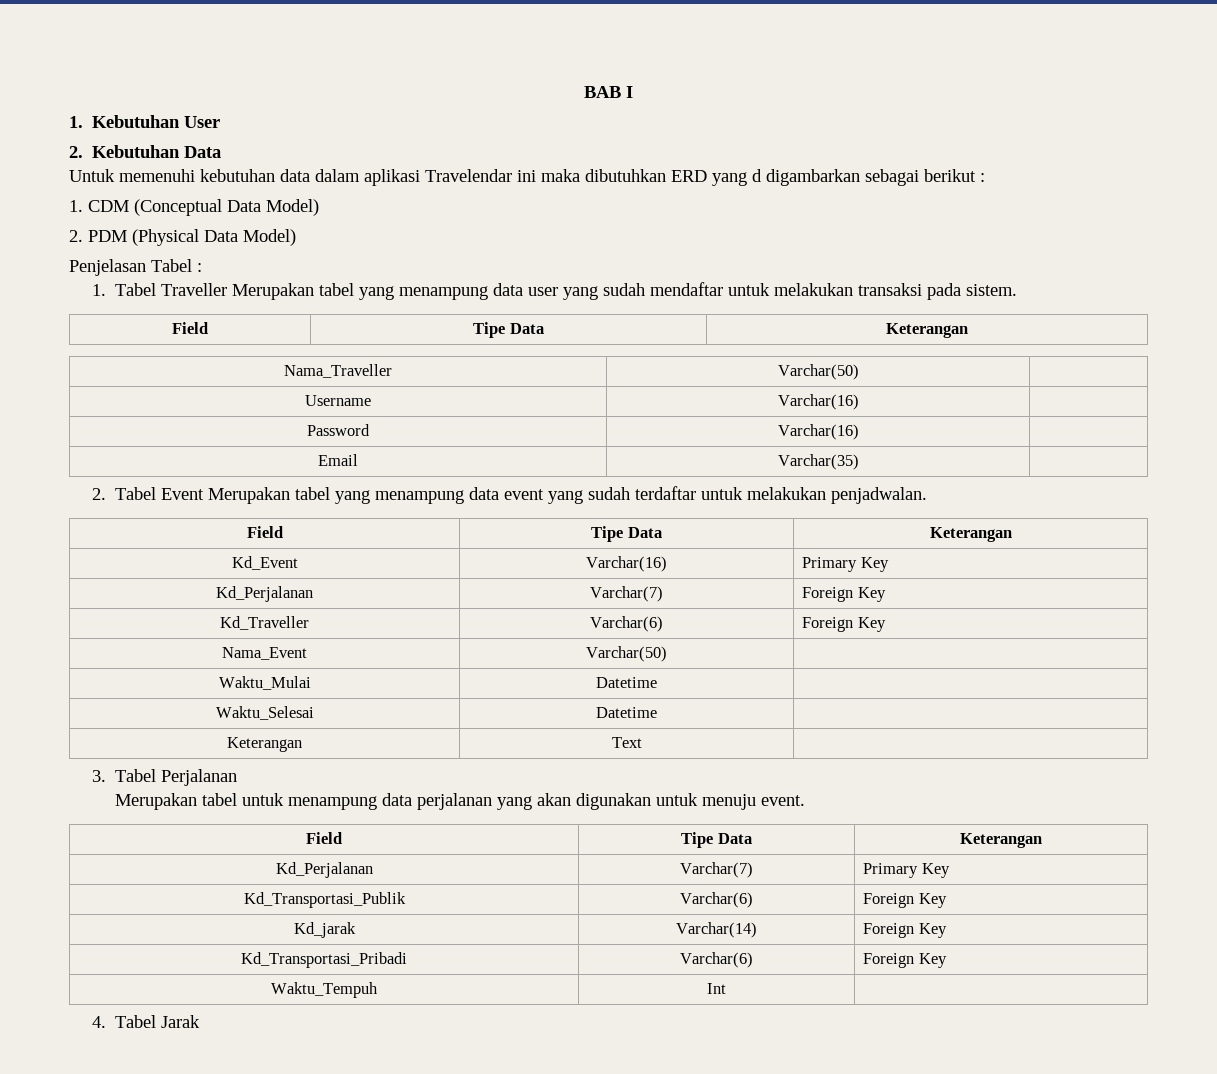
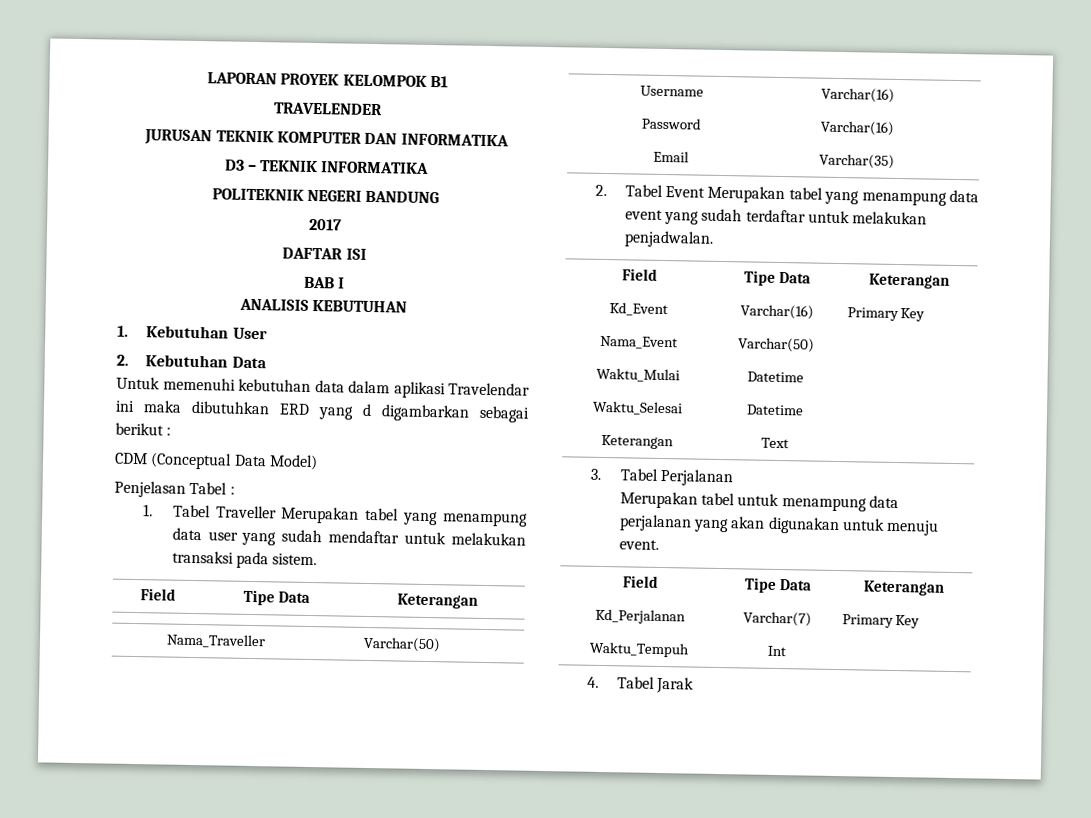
+ LAPORAN PROYEK KELOMPOK B1
+ TRAVELENDER
+ JURUSAN TEKNIK KOMPUTER DAN INFORMATIKA
+ D3 – TEKNIK INFORMATIKA
+ POLITEKNIK NEGERI BANDUNG
+ 2017
+ DAFTAR ISI
+ ANALISIS KEBUTUHAN
- 1. CDM (Conceptual Data Model)
+ CDM (Conceptual Data Model)
- 2. PDM (Physical Data Model)
- Kd_Perjalanan | Varchar(7) | Foreign Key
- Kd_Traveller | Varchar(6) | Foreign Key
- Kd_Transportasi_Publik | Varchar(6) | Foreign Key
- Kd_jarak | Varchar(14) | Foreign Key
- Kd_Transportasi_Pribadi | Varchar(6) | Foreign Key

